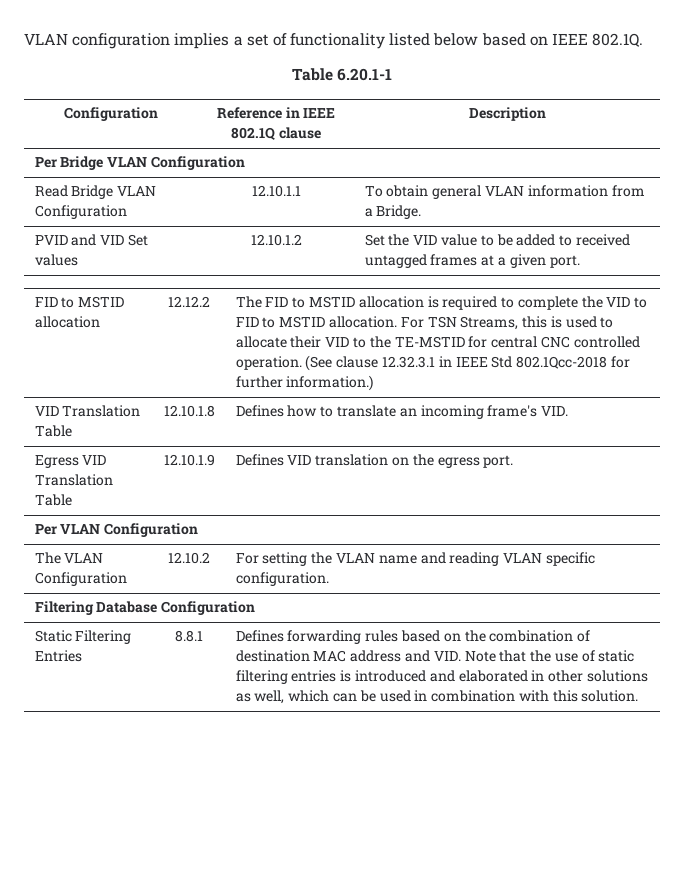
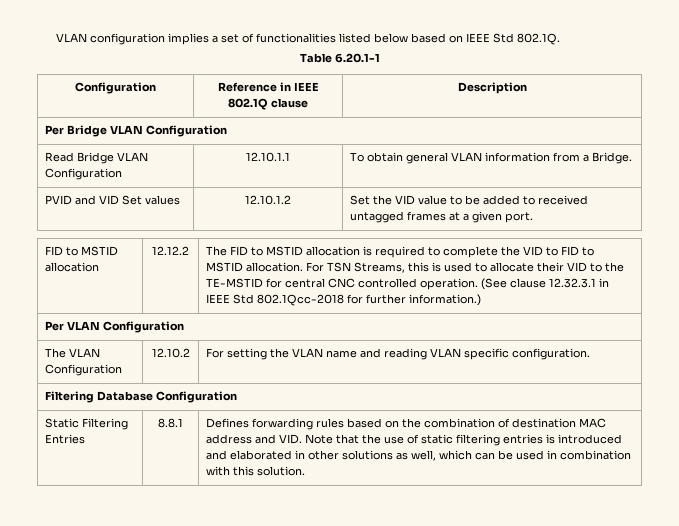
- VLAN configuration implies a set of functionality listed below based on IEEE 802.1Q.
+ VLAN configuration implies a set of functionalities listed below based on IEEE Std 802.1Q.
- VID Translation Table | 12.10.1.8 | Defines how to translate an incoming frame's VID.
- Egress VID Translation Table | 12.10.1.9 | Defines VID translation on the egress port.

